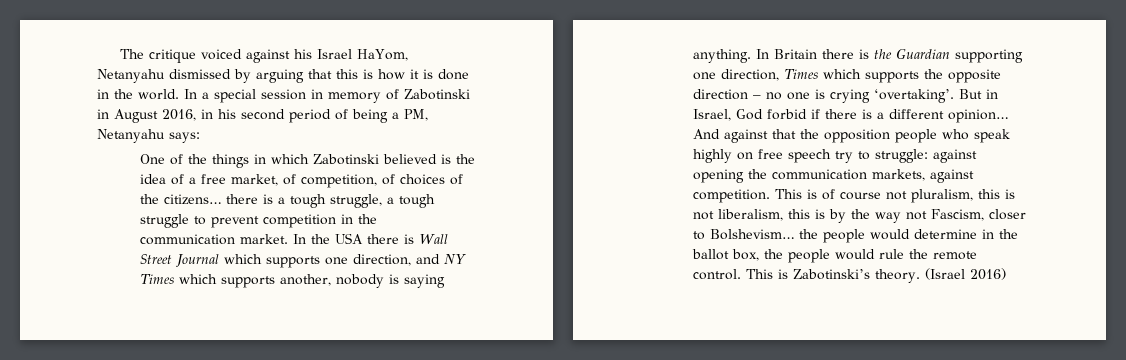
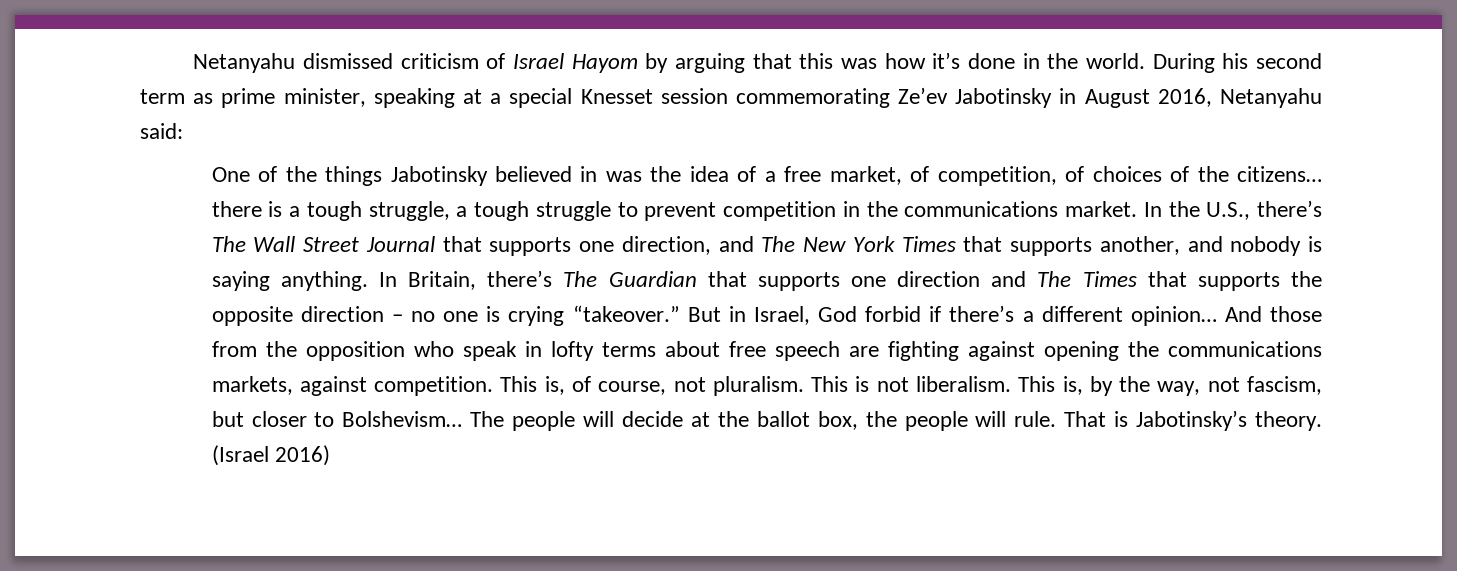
- The critique voiced against his Israel HaYom, Netanyahu dismissed by arguing that this is how it is done in the world. In a special session in memory of Zabotinski in August 2016, in his second period of being a PM, Netanyahu says:
+ Netanyahu dismissed criticism of Israel Hayom by arguing that this was how it’s done in the world. During his second term as prime minister, speaking at a special Knesset session commemorating Ze’ev Jabotinsky in August 2016, Netanyahu said:
- One of the things in which Zabotinski believed is the idea of a free market, of competition, of choices of the citizens… there is a tough struggle, a tough struggle to prevent competition in the communication market.
+ One of the things Jabotinsky believed in was the idea of a free market, of competition, of choices of the citizens… there is a tough struggle, a tough struggle to prevent competition in the communications market.
- In the USA there is Wall Street Journal which supports one direction, and NY Times which supports another, nobody is saying anything.
+ In the U.S., there’s The Wall Street Journal that supports one direction, and The New York Times that supports another, and nobody is saying anything.
- In Britain there is the Guardian supporting one direction, Times which supports the opposite direction – no one is crying ‘overtaking’.
+ In Britain, there’s The Guardian that supports one direction and The Times that supports the opposite direction – no one is crying “takeover.”
- But in Israel, God forbid if there is a different opinion…
+ But in Israel, God forbid if there’s a different opinion…
- And against that the opposition people who speak highly on free speech try to struggle: against opening the communication markets, against competition.
+ And those from the opposition who speak in lofty terms about free speech are fighting against opening the communications markets, against competition.
- This is of course not pluralism, this is not liberalism, this is by the way not Fascism, closer to Bolshevism… the people would determine in the ballot box, the people would rule the remote control. This is Zabotinski’s theory.
+ This is, of course, not pluralism. This is not liberalism. This is, by the way, not fascism, but closer to Bolshevism… The people will decide at the ballot box, the people will rule. That is Jabotinsky’s theory.

